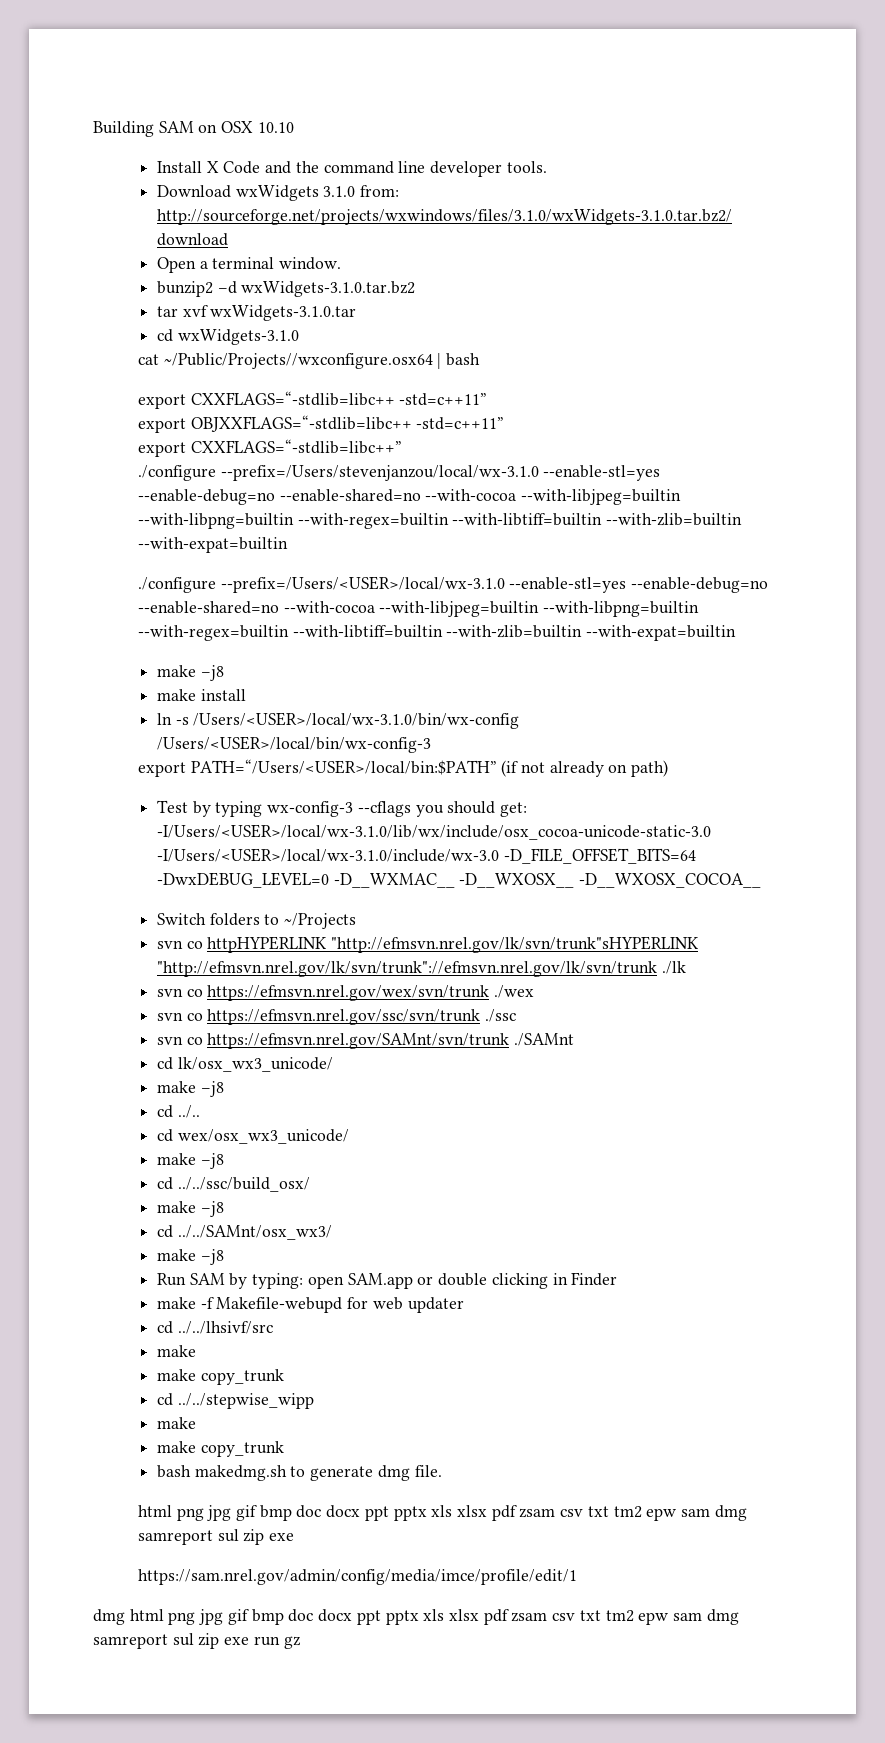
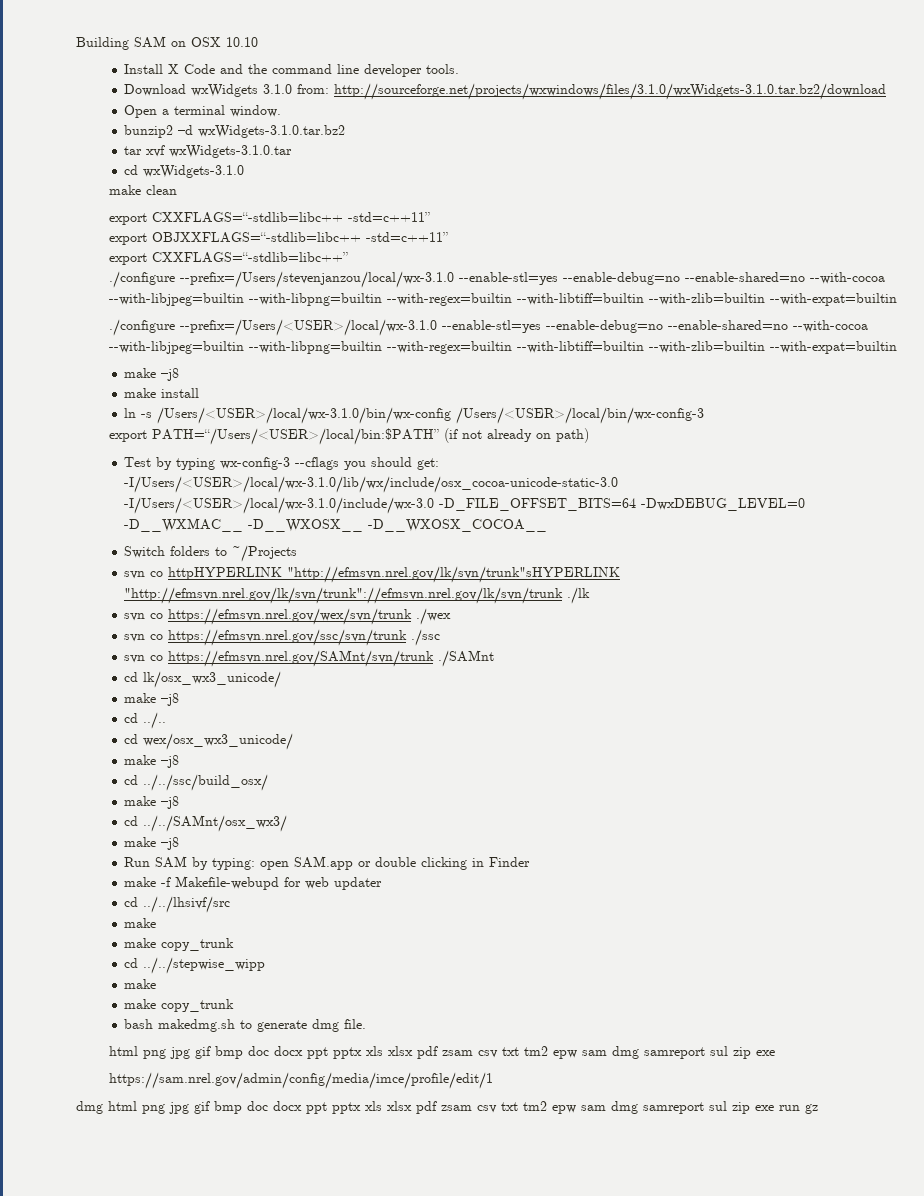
- cat ~/Public/Projects//wxconfigure.osx64 | bash
+ make clean

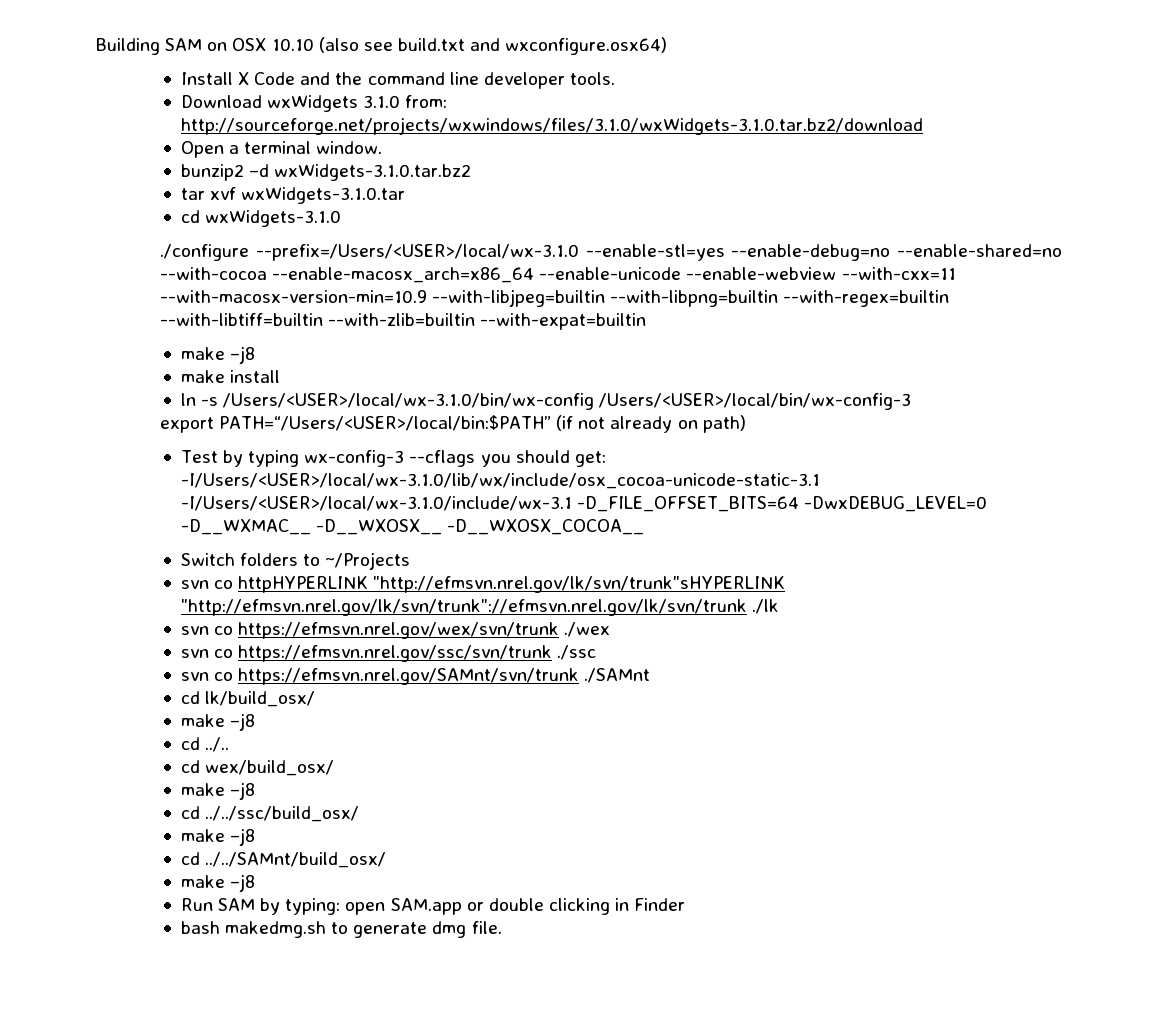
- Building SAM on OSX 10.10
+ Building SAM on OSX 10.10 (also see build.txt and wxconfigure.osx64)
- make clean
- export CXXFLAGS=“-stdlib=libc++ -std=c++11”
- export OBJXXFLAGS=“-stdlib=libc++ -std=c++11”
- export CXXFLAGS=“-stdlib=libc++”
- ./configure --prefix=/Users/stevenjanzou/local/wx-3.1.0 --enable-stl=yes --enable-debug=no --enable-shared=no --with-cocoa --with-libjpeg=builtin --with-libpng=builtin --with-regex=builtin --with-libtiff=builtin --with-zlib=builtin --with-expat=builtin
- ./configure --prefix=/Users/<USER>/local/wx-3.1.0 --enable-stl=yes --enable-debug=no --enable-shared=no --with-cocoa --with-libjpeg=builtin --with-libpng=builtin --with-regex=builtin --with-libtiff=builtin --with-zlib=builtin --with-expat=builtin
+ ./configure --prefix=/Users/<USER>/local/wx-3.1.0 --enable-stl=yes --enable-debug=no --enable-shared=no --with-cocoa --enable-macosx_arch=x86_64 --enable-unicode --enable-webview --with-cxx=11 --with-macosx-version-min=10.9 --with-libjpeg=builtin --with-libpng=builtin --with-regex=builtin --with-libtiff=builtin --with-zlib=builtin --with-expat=builtin
- Test by typing wx-config-3 --cflags you should get: -I/Users/<USER>/local/wx-3.1.0/lib/wx/include/osx_cocoa-unicode-static-3.0 -I/Users/<USER>/local/wx-3.1.0/include/wx-3.0 -D_FILE_OFFSET_BITS=64 -DwxDEBUG_LEVEL=0 -D__WXMAC__ -D__WXOSX__ -D__WXOSX_COCOA__
+ Test by typing wx-config-3 --cflags you should get: -I/Users/<USER>/local/wx-3.1.0/lib/wx/include/osx_cocoa-unicode-static-3.1 -I/Users/<USER>/local/wx-3.1.0/include/wx-3.1 -D_FILE_OFFSET_BITS=64 -DwxDEBUG_LEVEL=0 -D__WXMAC__ -D__WXOSX__ -D__WXOSX_COCOA__
- cd lk/osx_wx3_unicode/
+ cd lk/build_osx/
- cd wex/osx_wx3_unicode/
+ cd wex/build_osx/
- cd ../../SAMnt/osx_wx3/
+ cd ../../SAMnt/build_osx/
- make -f Makefile-webupd for web updater
- cd ../../lhsivf/src
- make
- make copy_trunk
- cd ../../stepwise_wipp
- make
- make copy_trunk
  bash makedmg.sh to generate dmg file.
- html png jpg gif bmp doc docx ppt pptx xls xlsx pdf zsam csv txt tm2 epw sam dmg samreport sul zip exe
- https://sam.nrel.gov/admin/config/media/imce/profile/edit/1
- dmg html png jpg gif bmp doc docx ppt pptx xls xlsx pdf zsam csv txt tm2 epw sam dmg samreport sul zip exe run gz

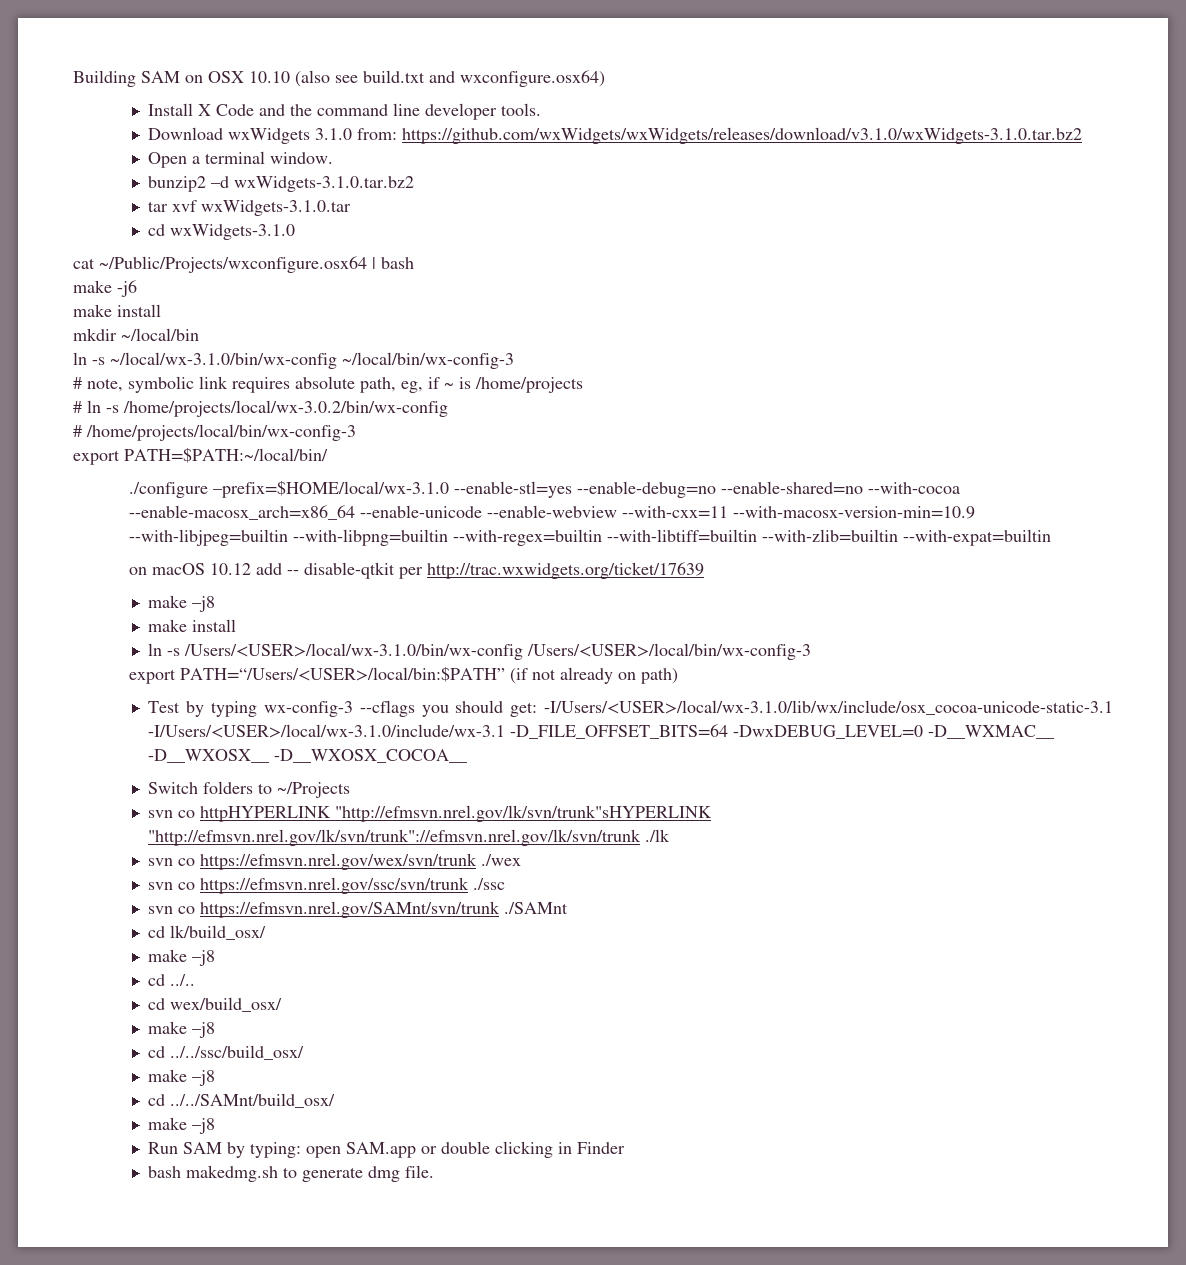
- Download wxWidgets 3.1.0 from: http://sourceforge.net/projects/wxwindows/files/3.1.0/wxWidgets-3.1.0.tar.bz2/download
+ Download wxWidgets 3.1.0 from: https://github.com/wxWidgets/wxWidgets/releases/download/v3.1.0/wxWidgets-3.1.0.tar.bz2
+ cat ~/Public/Projects/wxconfigure.osx64 | bash
+ make -j6
+ make install
+ mkdir ~/local/bin
+ ln -s ~/local/wx-3.1.0/bin/wx-config ~/local/bin/wx-config-3
+ # note, symbolic link requires absolute path, eg, if ~ is /home/projects
+ # ln -s /home/projects/local/wx-3.0.2/bin/wx-config
+ # /home/projects/local/bin/wx-config-3
+ export PATH=$PATH:~/local/bin/
- ./configure --prefix=/Users/<USER>/local/wx-3.1.0 --enable-stl=yes --enable-debug=no --enable-shared=no --with-cocoa --enable-macosx_arch=x86_64 --enable-unicode --enable-webview --with-cxx=11 --with-macosx-version-min=10.9 --with-libjpeg=builtin --with-libpng=builtin --with-regex=builtin --with-libtiff=builtin --with-zlib=builtin --with-expat=builtin
+ ./configure –prefix=$HOME/local/wx-3.1.0 --enable-stl=yes --enable-debug=no --enable-shared=no --with-cocoa --enable-macosx_arch=x86_64 --enable-unicode --enable-webview --with-cxx=11 --with-macosx-version-min=10.9 --with-libjpeg=builtin --with-libpng=builtin --with-regex=builtin --with-libtiff=builtin --with-zlib=builtin --with-expat=builtin
+ on macOS 10.12 add -- disable-qtkit per http://trac.wxwidgets.org/ticket/17639

